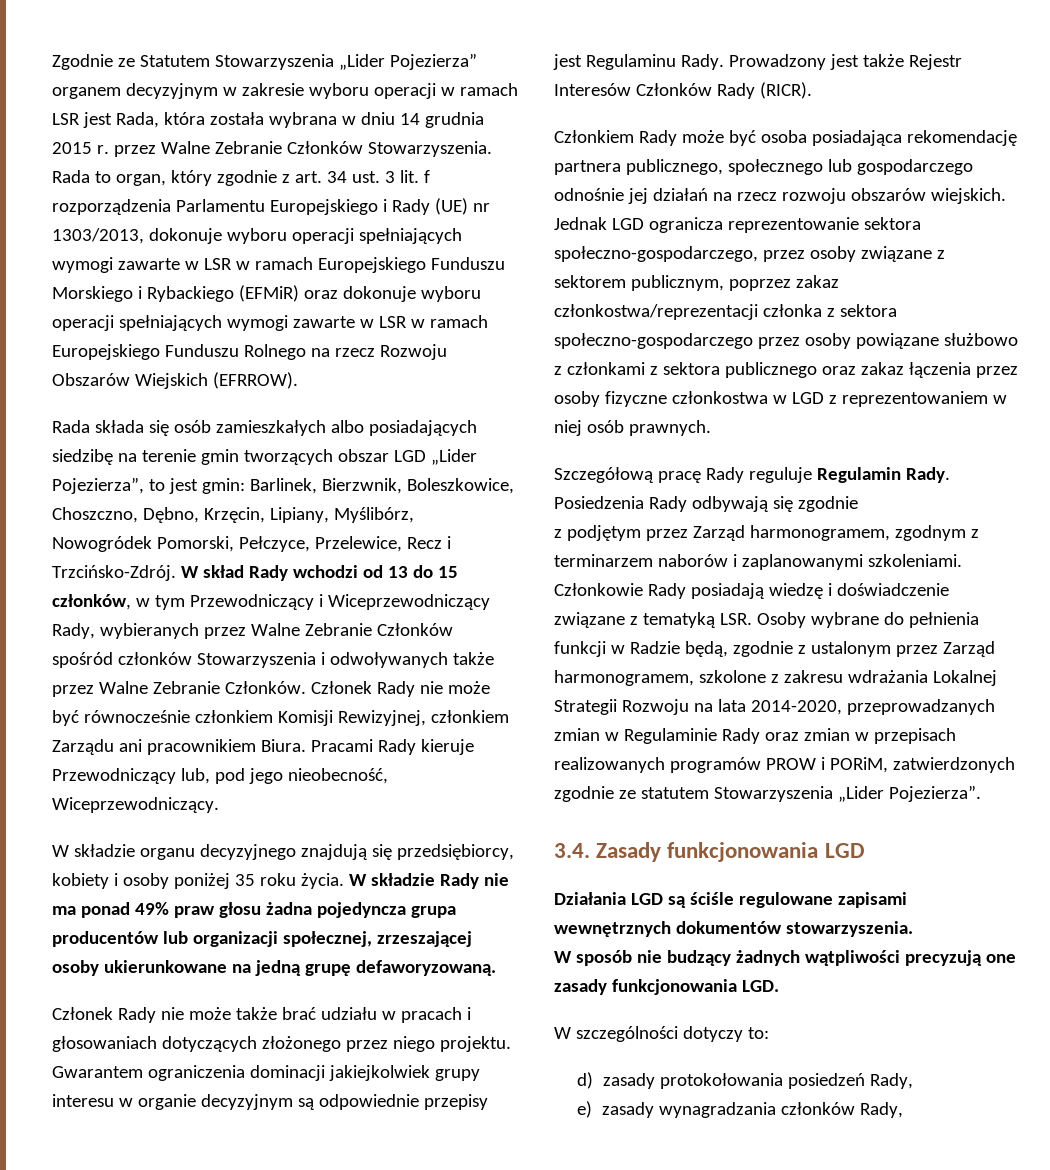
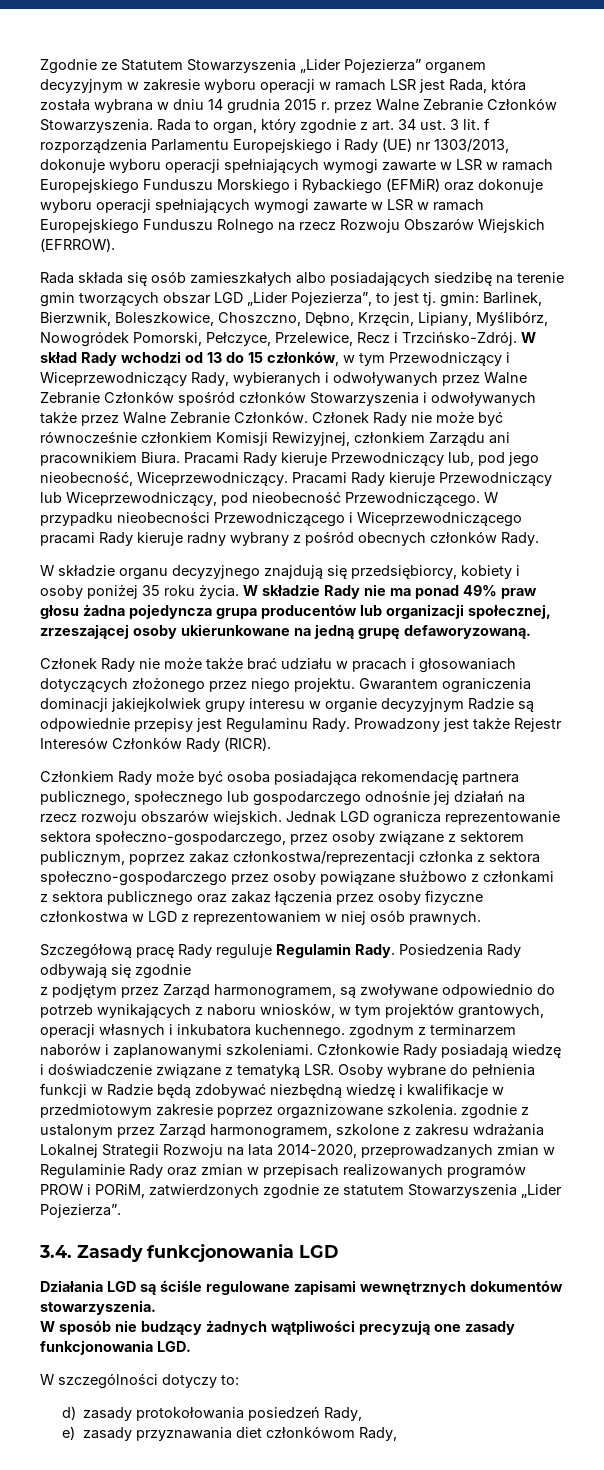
- Rada składa się osób zamieszkałych albo posiadających siedzibę na terenie gmin tworzących obszar LGD „Lider Pojezierza”, to jest gmin: Barlinek, Bierzwnik, Boleszkowice, Choszczno, Dębno, Krzęcin, Lipiany, Myślibórz, Nowogródek Pomorski, Pełczyce, Przelewice, Recz i Trzcińsko-Zdrój.
+ Rada składa się osób zamieszkałych albo posiadających siedzibę na terenie gmin tworzących obszar LGD „Lider Pojezierza”, to jest tj. gmin: Barlinek, Bierzwnik, Boleszkowice, Choszczno, Dębno, Krzęcin, Lipiany, Myślibórz, Nowogródek Pomorski, Pełczyce, Przelewice, Recz i Trzcińsko-Zdrój.
- W skład Rady wchodzi od 13 do 15 członków, w tym Przewodniczący i Wiceprzewodniczący Rady, wybieranych przez Walne Zebranie Członków spośród członków Stowarzyszenia i odwoływanych także przez Walne Zebranie Członków.
+ W skład Rady wchodzi od 13 do 15 członków, w tym Przewodniczący i Wiceprzewodniczący Rady, wybieranych i odwoływanych przez Walne Zebranie Członków spośród członków Stowarzyszenia i odwoływanych także przez Walne Zebranie Członków.
+ Pracami Rady kieruje Przewodniczący lub Wiceprzewodniczący, pod nieobecność Przewodniczącego. W przypadku nieobecności Przewodniczącego i Wiceprzewodniczącego pracami Rady kieruje radny wybrany z pośród obecnych członków Rady.
- Gwarantem ograniczenia dominacji jakiejkolwiek grupy interesu w organie decyzyjnym są odpowiednie przepisy jest Regulaminu Rady.
+ Gwarantem ograniczenia dominacji jakiejkolwiek grupy interesu w organie decyzyjnym Radzie są odpowiednie przepisy jest Regulaminu Rady.
- z podjętym przez Zarząd harmonogramem, zgodnym z terminarzem naborów i zaplanowanymi szkoleniami.
+ z podjętym przez Zarząd harmonogramem, są zwoływane odpowiednio do potrzeb wynikających z naboru wniosków, w tym projektów grantowych, operacji własnych i inkubatora kuchennego. zgodnym z terminarzem naborów i zaplanowanymi szkoleniami.
- Członkowie Rady posiadają wiedzę i doświadczenie związane z tematyką LSR. Osoby wybrane do pełnienia funkcji w Radzie będą, zgodnie z ustalonym przez Zarząd harmonogramem, szkolone z zakresu wdrażania Lokalnej Strategii Rozwoju na lata 2014-2020, przeprowadzanych zmian w Regulaminie Rady oraz zmian w przepisach realizowanych programów PROW i PORiM, zatwierdzonych zgodnie ze statutem Stowarzyszenia „Lider Pojezierza”.
+ Członkowie Rady posiadają wiedzę i doświadczenie związane z tematyką LSR. Osoby wybrane do pełnienia funkcji w Radzie będą zdobywać niezbędną wiedzę i kwalifikacje w przedmiotowym zakresie poprzez orgaznizowane szkolenia. zgodnie z ustalonym przez Zarząd harmonogramem, szkolone z zakresu wdrażania Lokalnej Strategii Rozwoju na lata 2014-2020, przeprowadzanych zmian w Regulaminie Rady oraz zmian w przepisach realizowanych programów PROW i PORiM, zatwierdzonych zgodnie ze statutem Stowarzyszenia „Lider Pojezierza”.
- e) zasady wynagradzania członków Rady,
+ e) zasady przyznawania diet członkówom Rady,

